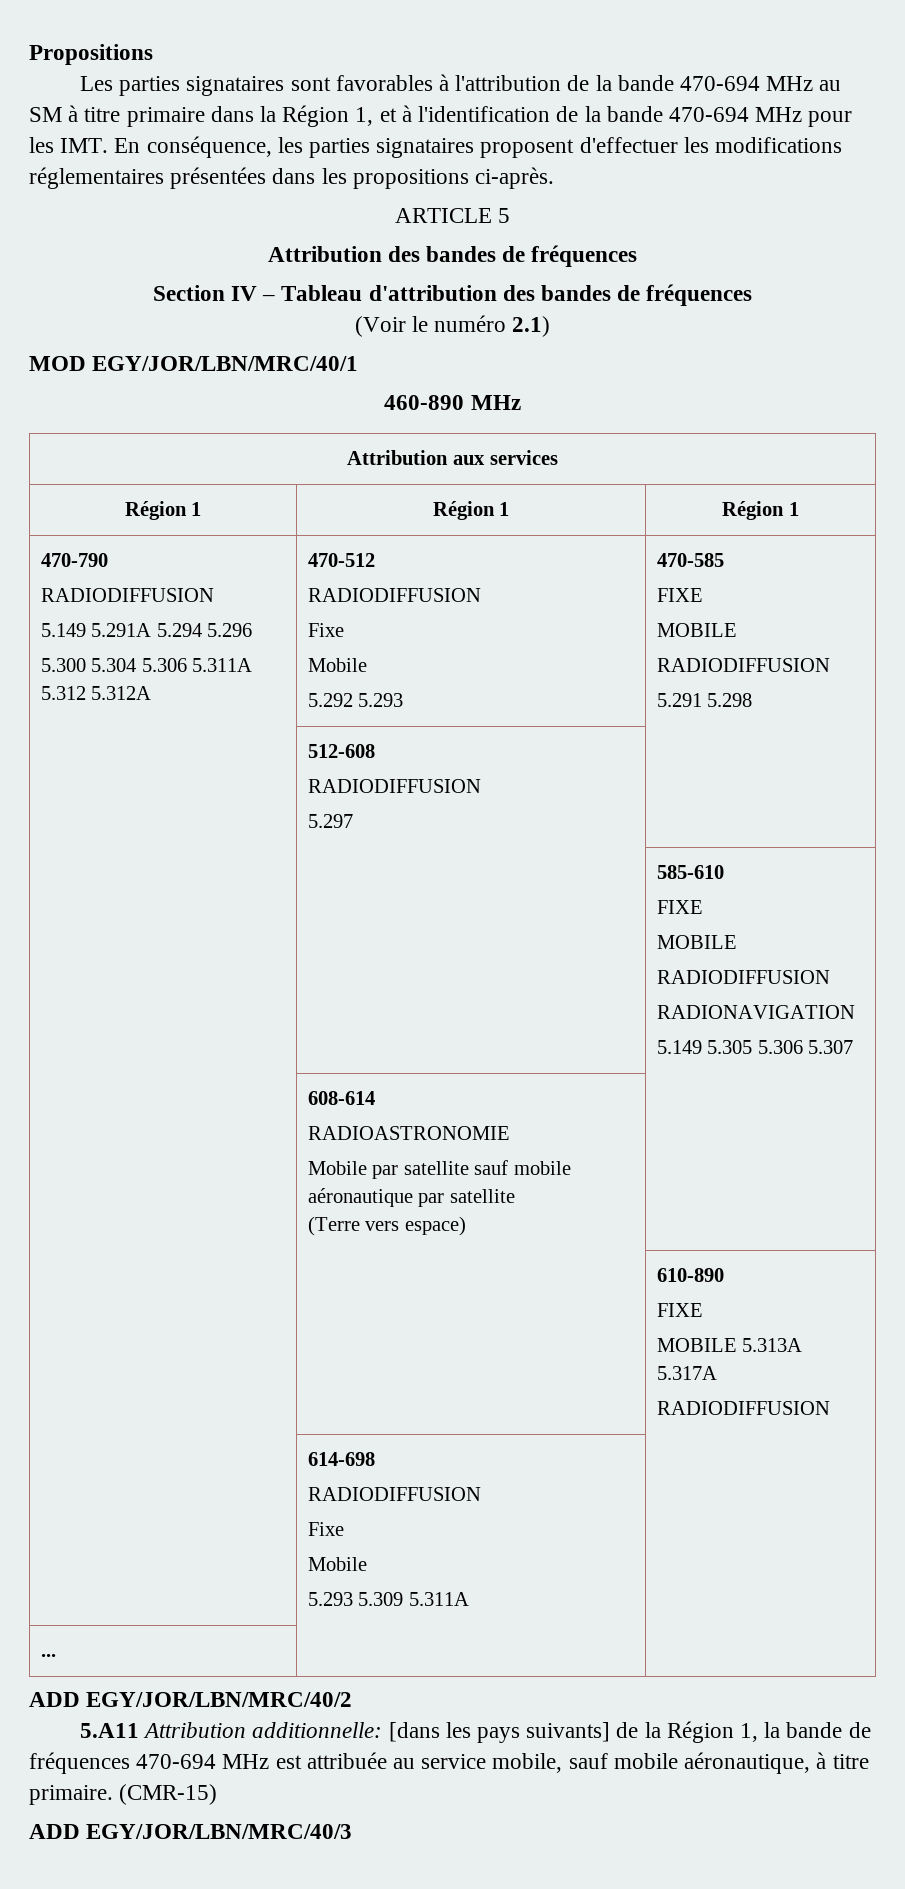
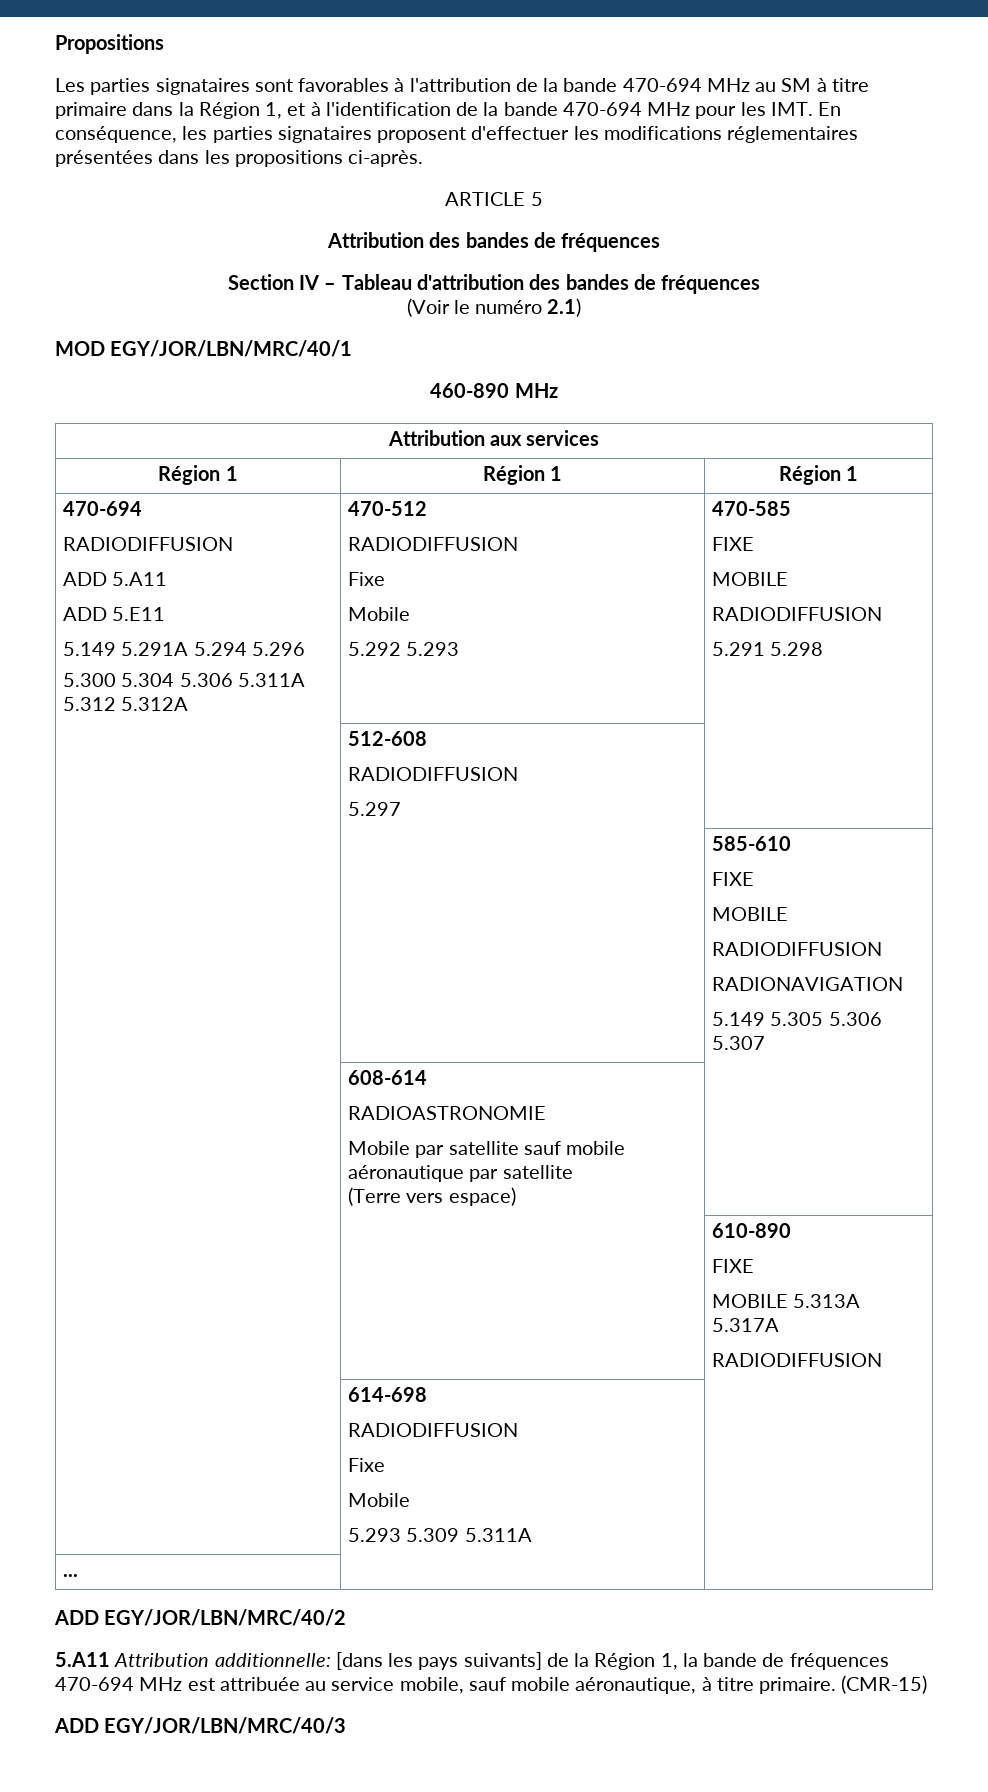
  Région 1 | Région 1 | Région 1
- 470-790
+ 470-694
  RADIODIFFUSION
+ ADD 5.A11
+ ADD 5.E11

